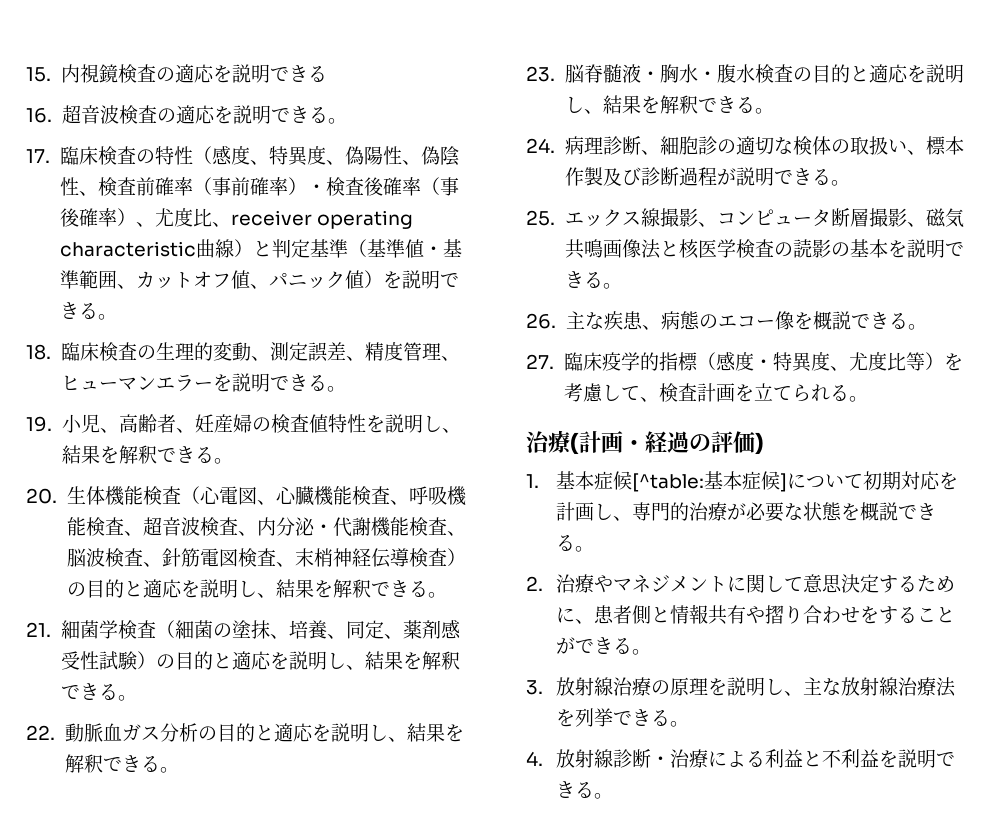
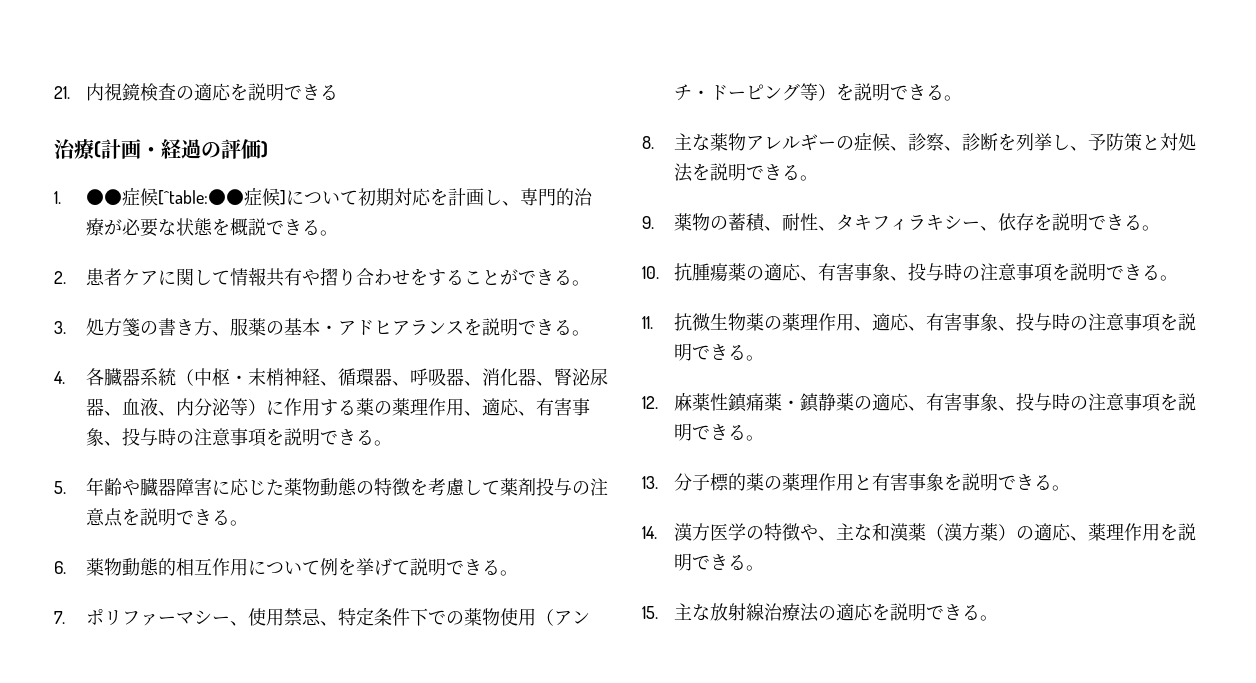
- 15.内視鏡検査の適応を説明できる
+ 21.内視鏡検査の適応を説明できる
- 16.超音波検査の適応を説明できる。
- 17.臨床検査の特性（感度、特異度、偽陽性、偽陰性、検査前確率（事前確率）・検査後確率（事後確率）、尤度比、receiver operating characteristic曲線）と判定基準（基準値・基準範囲、カットオフ値、パニック値）を説明できる。
- 18.臨床検査の生理的変動、測定誤差、精度管理、ヒューマンエラーを説明できる。
- 19.小児、高齢者、妊産婦の検査値特性を説明し、結果を解釈できる。
- 20.生体機能検査（心電図、心臓機能検査、呼吸機能検査、超音波検査、内分泌・代謝機能検査、脳波検査、針筋電図検査、末梢神経伝導検査）の目的と適応を説明し、結果を解釈できる。
- 21.細菌学検査（細菌の塗抹、培養、同定、薬剤感受性試験）の目的と適応を説明し、結果を解釈できる。
- 22.動脈血ガス分析の目的と適応を説明し、結果を解釈できる。
- 23.脳脊髄液・胸水・腹水検査の目的と適応を説明し、結果を解釈できる。
- 24.病理診断、細胞診の適切な検体の取扱い、標本作製及び診断過程が説明できる。
- 25.エックス線撮影、コンピュータ断層撮影、磁気共鳴画像法と核医学検査の読影の基本を説明できる。
- 26.主な疾患、病態のエコー像を概説できる。
- 27.臨床疫学的指標（感度・特異度、尤度比等）を考慮して、検査計画を立てられる。
- 1.基本症候[^table:基本症候]について初期対応を計画し、専門的治療が必要な状態を概説できる。
+ 1. ●●症候[^table:●●症候]について初期対応を計画し、専門的治療が必要な状態を概説できる。
- 2.治療やマネジメントに関して意思決定するために、患者側と情報共有や摺り合わせをすることができる。
+ 2.患者ケアに関して情報共有や摺り合わせをすることができる。
- 3.放射線治療の原理を説明し、主な放射線治療法を列挙できる。
- 4.放射線診断・治療による利益と不利益を説明できる。
+ 3.処方箋の書き方、服薬の基本・アドヒアランスを説明できる。
+ 4.各臓器系統（中枢・末梢神経、循環器、呼吸器、消化器、腎泌尿器、血液、内分泌等）に作用する薬の薬理作用、適応、有害事象、投与時の注意事項を説明できる。
+ 5.年齢や臓器障害に応じた薬物動態の特徴を考慮して薬剤投与の注意点を説明できる。
+ 6.薬物動態的相互作用について例を挙げて説明できる。
+ 7.ポリファーマシー、使用禁忌、特定条件下での薬物使用（アンチ・ドーピング等）を説明できる。
+ 8.主な薬物アレルギーの症候、診察、診断を列挙し、予防策と対処法を説明できる。
+ 9.薬物の蓄積、耐性、タキフィラキシー、依存を説明できる。
+ 10.抗腫瘍薬の適応、有害事象、投与時の注意事項を説明できる。
+ 11.抗微生物薬の薬理作用、適応、有害事象、投与時の注意事項を説明できる。
+ 12.麻薬性鎮痛薬・鎮静薬の適応、有害事象、投与時の注意事項を説明できる。
+ 13.分子標的薬の薬理作用と有害事象を説明できる。
+ 14.漢方医学の特徴や、主な和漢薬（漢方薬）の適応、薬理作用を説明できる。
+ 15.主な放射線治療法の適応を説明できる。

